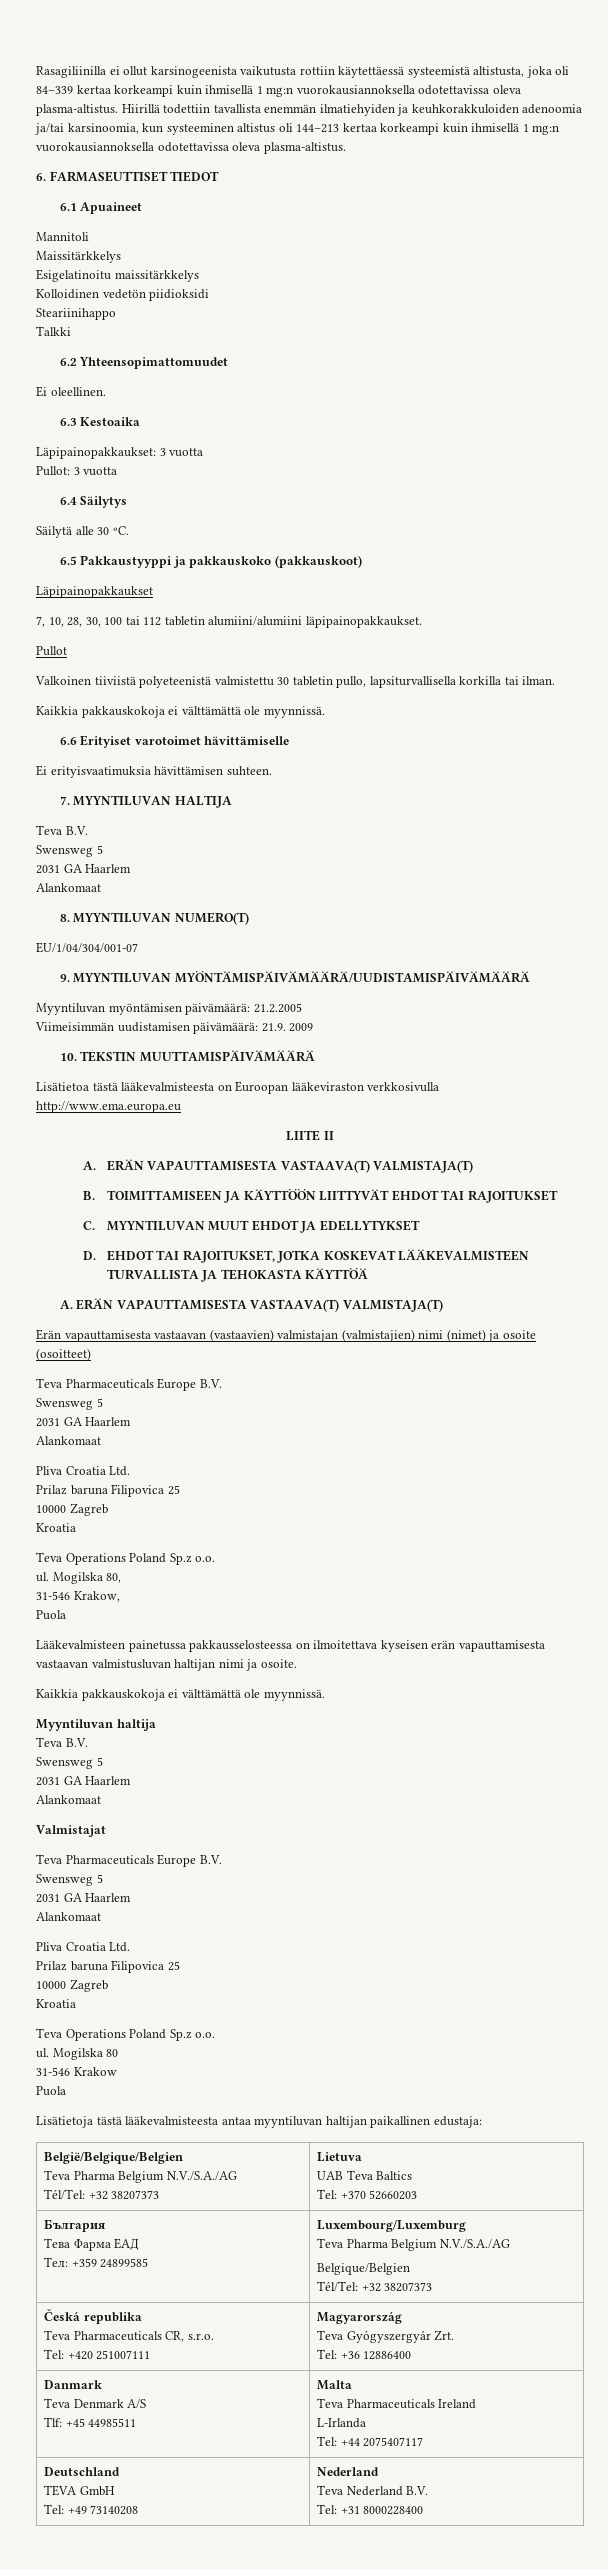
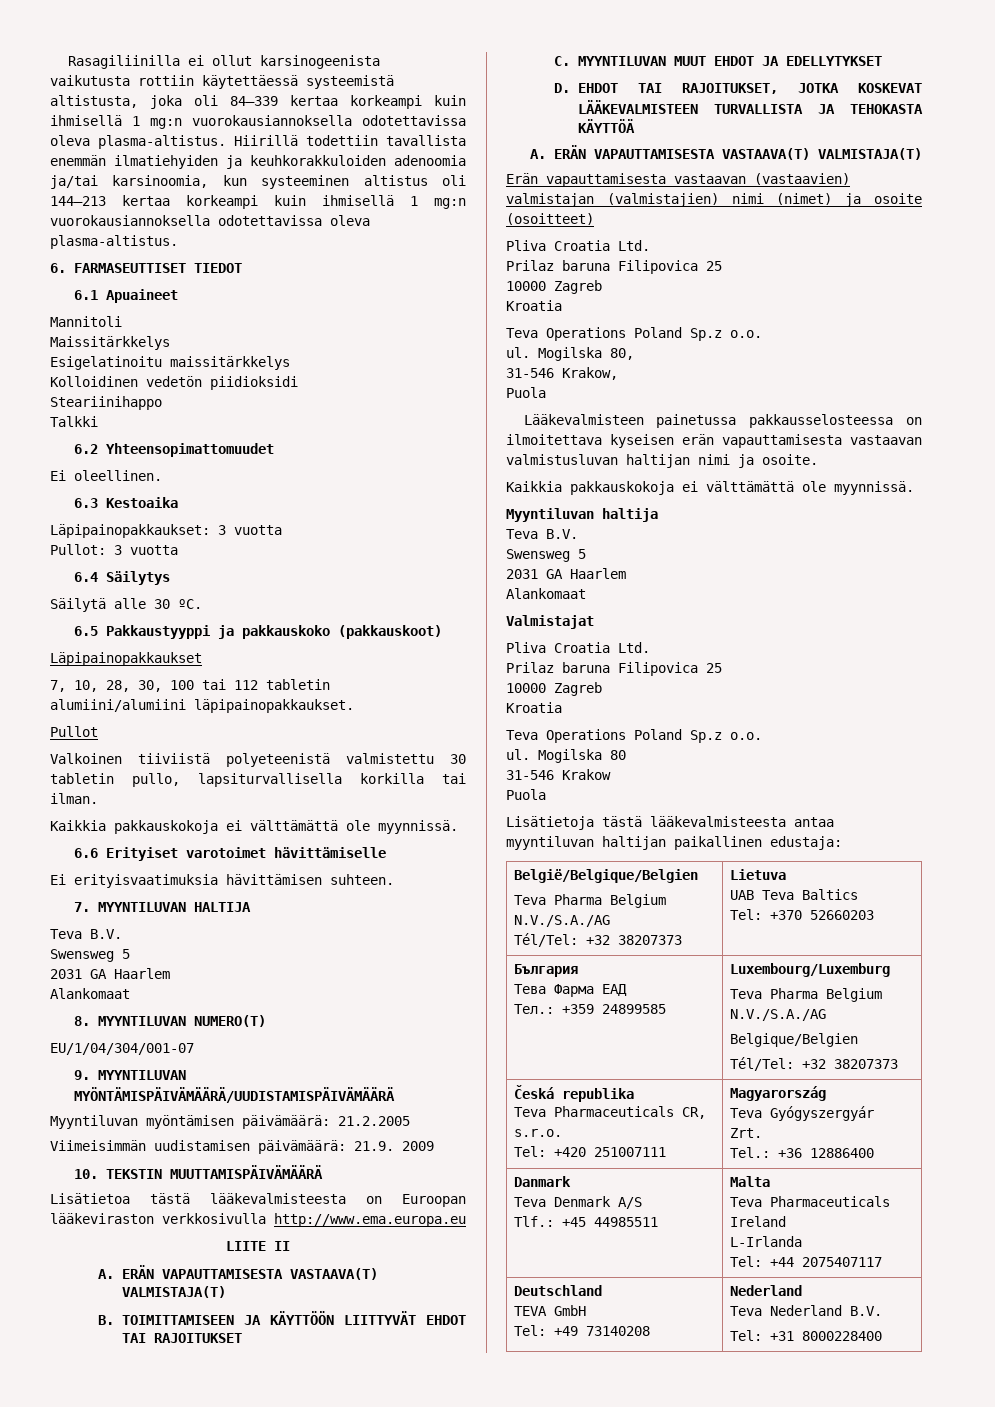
  Erän vapauttamisesta vastaavan (vastaavien) valmistajan (valmistajien) nimi (nimet) ja osoite (osoitteet)
- Teva Pharmaceuticals Europe B.V.
- Swensweg 5
- 2031 GA Haarlem
- Alankomaat
  Valmistajat
- Teva Pharmaceuticals Europe B.V.
- Swensweg 5
- 2031 GA Haarlem
- Alankomaat
  България
  Тева Фарма ЕАД
- Teл: +359 24899585 | Luxembourg/Luxemburg
+ Teл.: +359 24899585 | Luxembourg/Luxemburg
  Česká republika
  Teva Pharmaceuticals CR, s.r.o.
  Tel: +420 251007111 | Magyarország
  Teva Gyógyszergyár Zrt.
- Tel: +36 12886400
+ Tel.: +36 12886400
  Danmark
  Teva Denmark A/S
- Tlf: +45 44985511 | Malta
+ Tlf.: +45 44985511 | Malta

